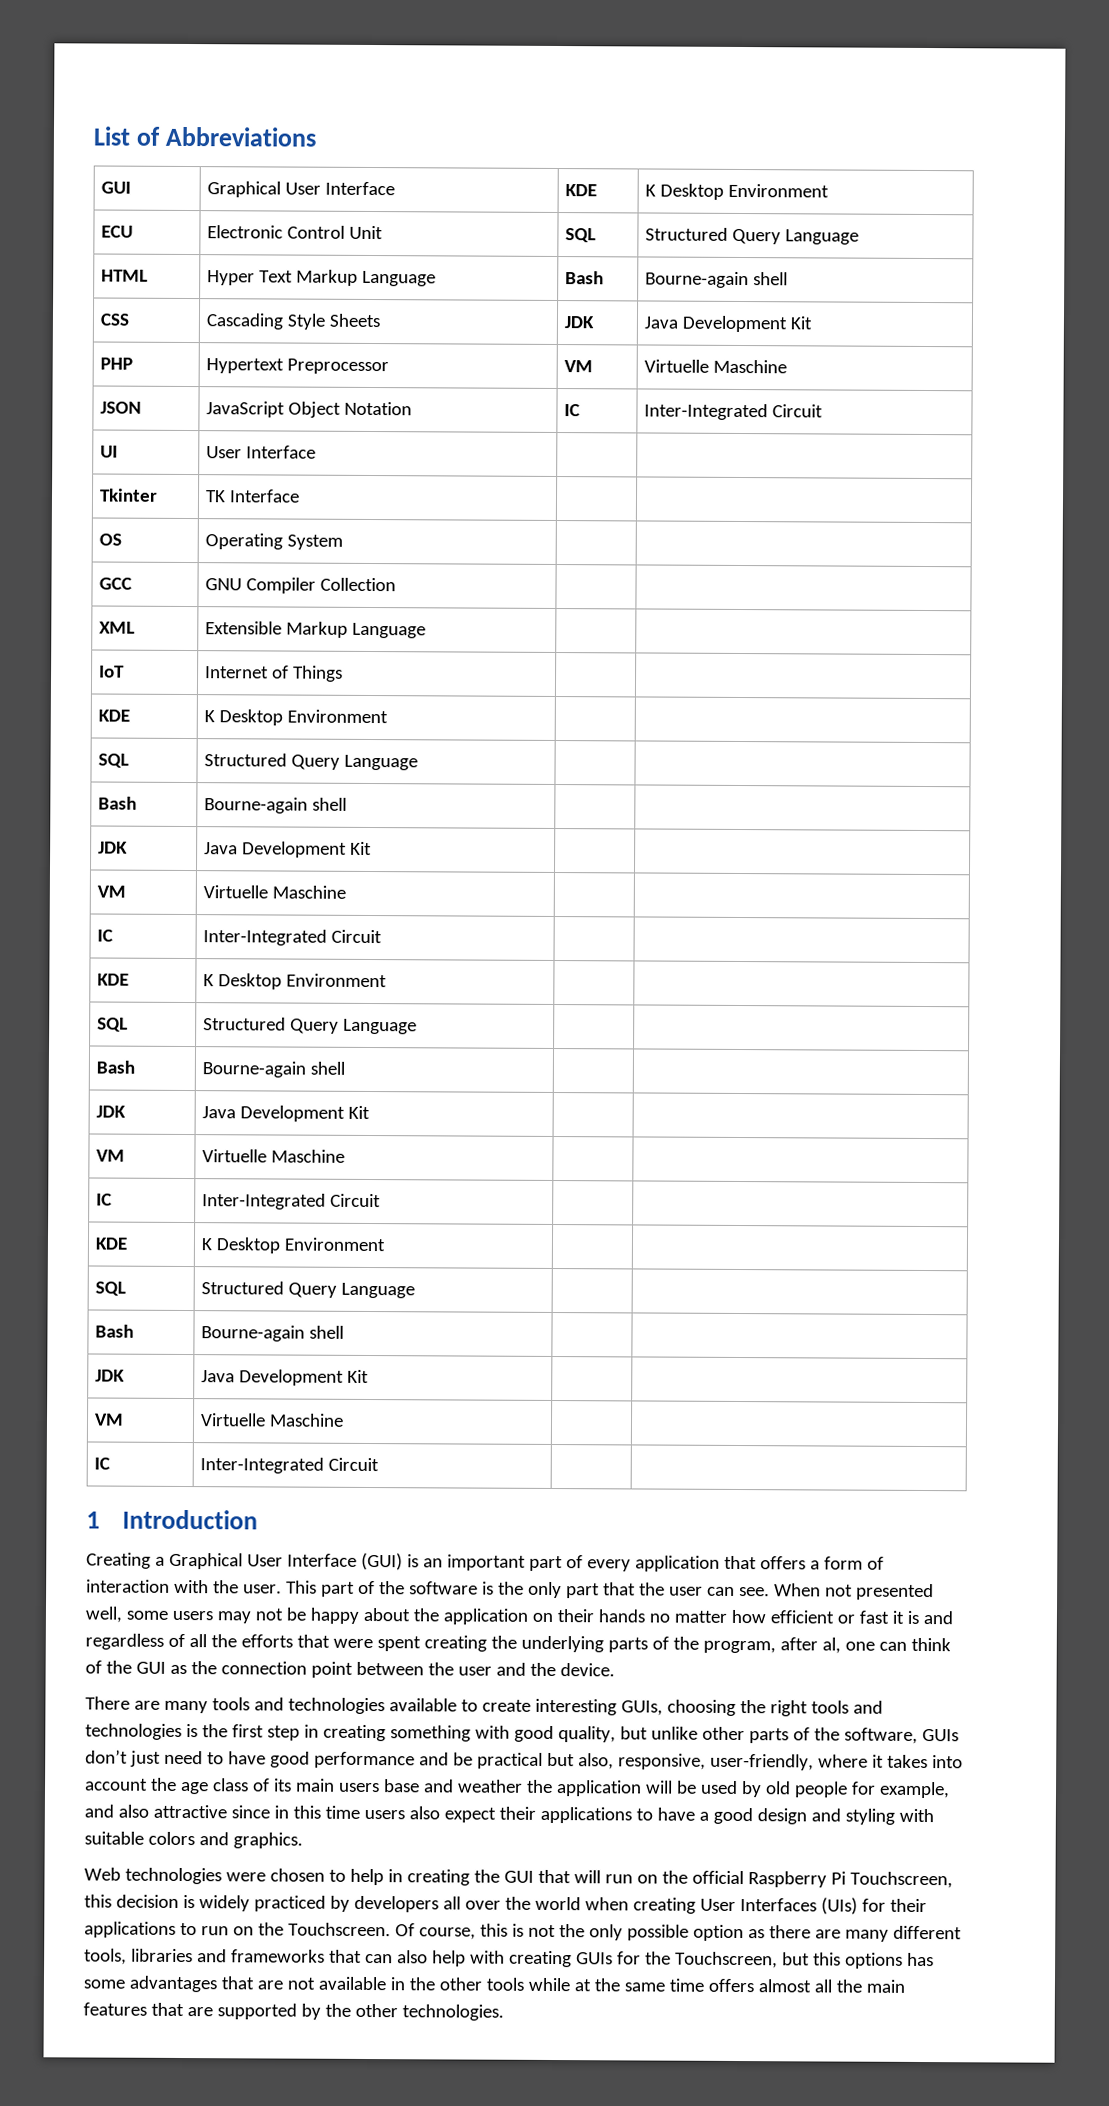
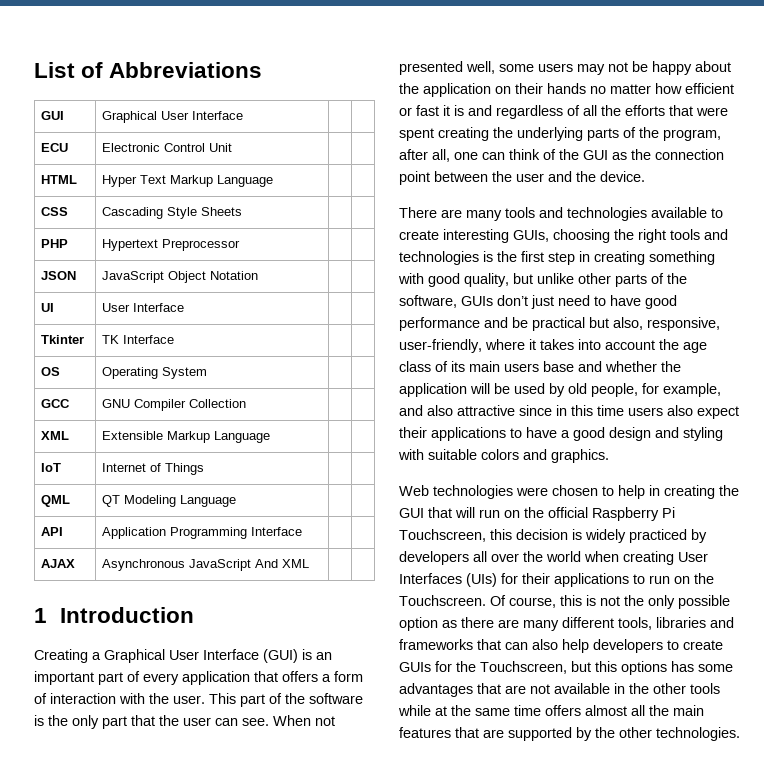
- GUI | Graphical User Interface | KDE | K Desktop Environment
+ GUI | Graphical User Interface | |
- ECU | Electronic Control Unit | SQL | Structured Query Language
+ ECU | Electronic Control Unit | |
- HTML | Hyper Text Markup Language | Bash | Bourne-again shell
+ HTML | Hyper Text Markup Language | |
- CSS | Cascading Style Sheets | JDK | Java Development Kit
+ CSS | Cascading Style Sheets | |
- PHP | Hypertext Preprocessor | VM | Virtuelle Maschine
+ PHP | Hypertext Preprocessor | |
- JSON | JavaScript Object Notation | IC | Inter-Integrated Circuit
+ JSON | JavaScript Object Notation | |
  IoT | Internet of Things | |
- KDE | K Desktop Environment | |
- SQL | Structured Query Language | |
- Bash | Bourne-again shell | |
- JDK | Java Development Kit | |
- VM | Virtuelle Maschine | |
- IC | Inter-Integrated Circuit | |
- KDE | K Desktop Environment | |
- SQL | Structured Query Language | |
- Bash | Bourne-again shell | |
- JDK | Java Development Kit | |
- VM | Virtuelle Maschine | |
- IC | Inter-Integrated Circuit | |
- KDE | K Desktop Environment | |
- SQL | Structured Query Language | |
- Bash | Bourne-again shell | |
- JDK | Java Development Kit | |
- VM | Virtuelle Maschine | |
- IC | Inter-Integrated Circuit | |
+ QML | QT Modeling Language | |
+ API | Application Programming Interface | |
+ AJAX | Asynchronous JavaScript And XML | |
- When not presented well, some users may not be happy about the application on their hands no matter how efficient or fast it is and regardless of all the efforts that were spent creating the underlying parts of the program, after al, one can think of the GUI as the connection point between the user and the device.
+ When not presented well, some users may not be happy about the application on their hands no matter how efficient or fast it is and regardless of all the efforts that were spent creating the underlying parts of the program, after all, one can think of the GUI as the connection point between the user and the device.
- There are many tools and technologies available to create interesting GUIs, choosing the right tools and technologies is the first step in creating something with good quality, but unlike other parts of the software, GUIs don’t just need to have good performance and be practical but also, responsive, user-friendly, where it takes into account the age class of its main users base and weather the application will be used by old people for example, and also attractive since in this time users also expect their applications to have a good design and styling with suitable colors and graphics.
+ There are many tools and technologies available to create interesting GUIs, choosing the right tools and technologies is the first step in creating something with good quality, but unlike other parts of the software, GUIs don’t just need to have good performance and be practical but also, responsive, user-friendly, where it takes into account the age class of its main users base and whether the application will be used by old people, for example, and also attractive since in this time users also expect their applications to have a good design and styling with suitable colors and graphics.
- Of course, this is not the only possible option as there are many different tools, libraries and frameworks that can also help with creating GUIs for the Touchscreen, but this options has some advantages that are not available in the other tools while at the same time offers almost all the main features that are supported by the other technologies.
+ Of course, this is not the only possible option as there are many different tools, libraries and frameworks that can also help developers to create GUIs for the Touchscreen, but this options has some advantages that are not available in the other tools while at the same time offers almost all the main features that are supported by the other technologies.

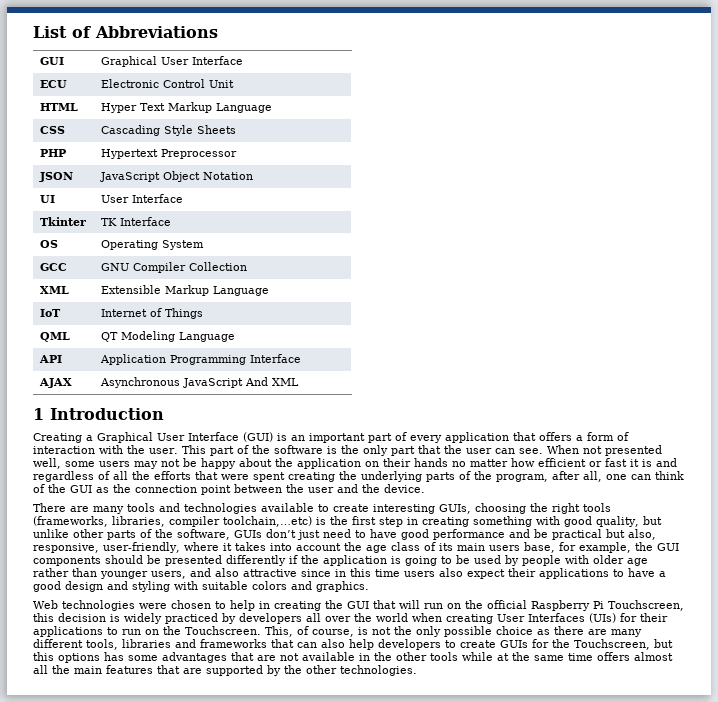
- There are many tools and technologies available to create interesting GUIs, choosing the right tools and technologies is the first step in creating something with good quality, but unlike other parts of the software, GUIs don’t just need to have good performance and be practical but also, responsive, user-friendly, where it takes into account the age class of its main users base and whether the application will be used by old people, for example, and also attractive since in this time users also expect their applications to have a good design and styling with suitable colors and graphics.
+ There are many tools and technologies available to create interesting GUIs, choosing the right tools (frameworks, libraries, compiler toolchain,…etc) is the first step in creating something with good quality, but unlike other parts of the software, GUIs don’t just need to have good performance and be practical but also, responsive, user-friendly, where it takes into account the age class of its main users base, for example, the GUI components should be presented differently if the application is going to be used by people with older age rather than younger users, and also attractive since in this time users also expect their applications to have a good design and styling with suitable colors and graphics.
- Of course, this is not the only possible option as there are many different tools, libraries and frameworks that can also help developers to create GUIs for the Touchscreen, but this options has some advantages that are not available in the other tools while at the same time offers almost all the main features that are supported by the other technologies.
+ This, of course, is not the only possible choice as there are many different tools, libraries and frameworks that can also help developers to create GUIs for the Touchscreen, but this options has some advantages that are not available in the other tools while at the same time offers almost all the main features that are supported by the other technologies.

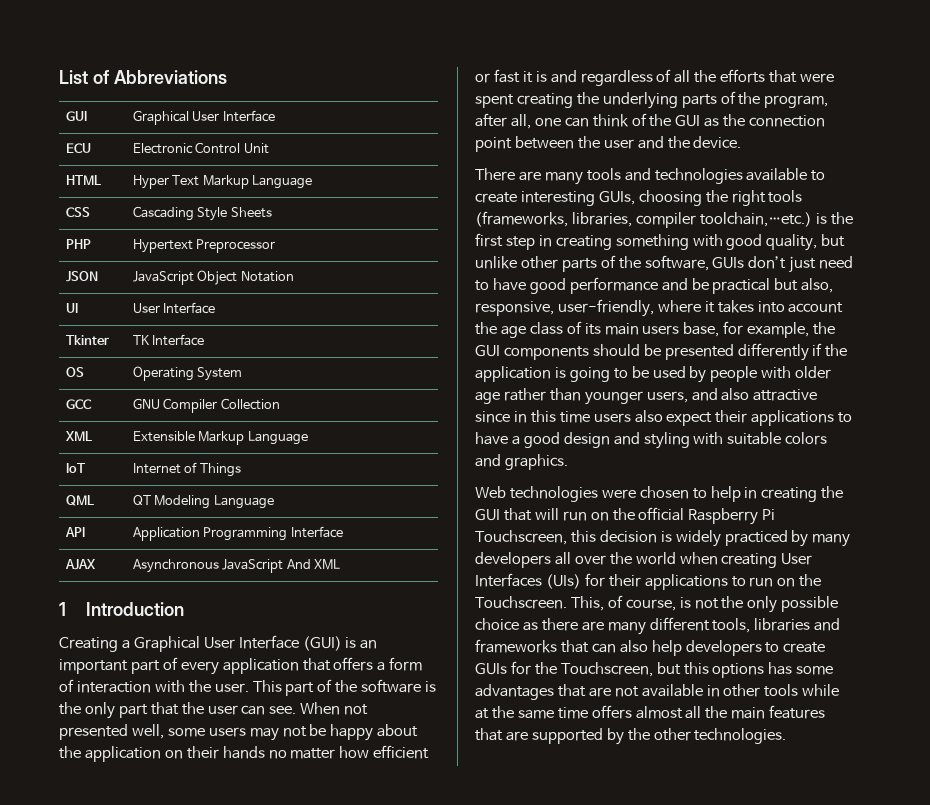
- There are many tools and technologies available to create interesting GUIs, choosing the right tools (frameworks, libraries, compiler toolchain,…etc) is the first step in creating something with good quality, but unlike other parts of the software, GUIs don’t just need to have good performance and be practical but also, responsive, user-friendly, where it takes into account the age class of its main users base, for example, the GUI components should be presented differently if the application is going to be used by people with older age rather than younger users, and also attractive since in this time users also expect their applications to have a good design and styling with suitable colors and graphics.
+ There are many tools and technologies available to create interesting GUIs, choosing the right tools (frameworks, libraries, compiler toolchain,…etc.) is the first step in creating something with good quality, but unlike other parts of the software, GUIs don’t just need to have good performance and be practical but also, responsive, user-friendly, where it takes into account the age class of its main users base, for example, the GUI components should be presented differently if the application is going to be used by people with older age rather than younger users, and also attractive since in this time users also expect their applications to have a good design and styling with suitable colors and graphics.
- Web technologies were chosen to help in creating the GUI that will run on the official Raspberry Pi Touchscreen, this decision is widely practiced by developers all over the world when creating User Interfaces (UIs) for their applications to run on the Touchscreen.
+ Web technologies were chosen to help in creating the GUI that will run on the official Raspberry Pi Touchscreen, this decision is widely practiced by many developers all over the world when creating User Interfaces (UIs) for their applications to run on the Touchscreen.
- This, of course, is not the only possible choice as there are many different tools, libraries and frameworks that can also help developers to create GUIs for the Touchscreen, but this options has some advantages that are not available in the other tools while at the same time offers almost all the main features that are supported by the other technologies.
+ This, of course, is not the only possible choice as there are many different tools, libraries and frameworks that can also help developers to create GUIs for the Touchscreen, but this options has some advantages that are not available in other tools while at the same time offers almost all the main features that are supported by the other technologies.

